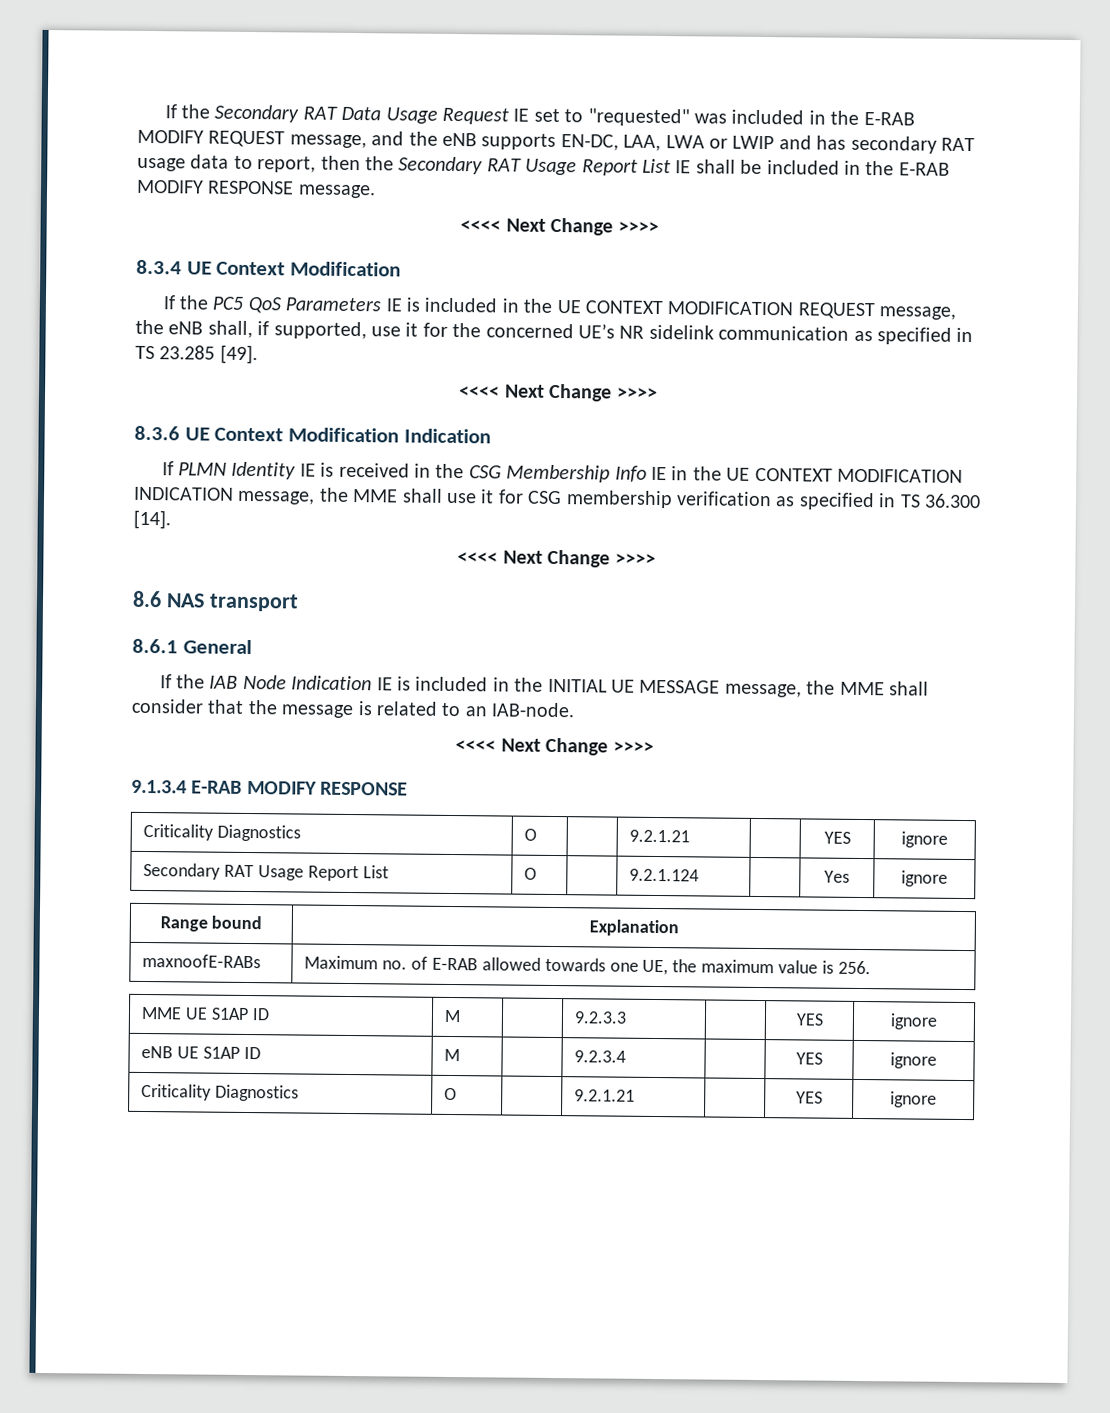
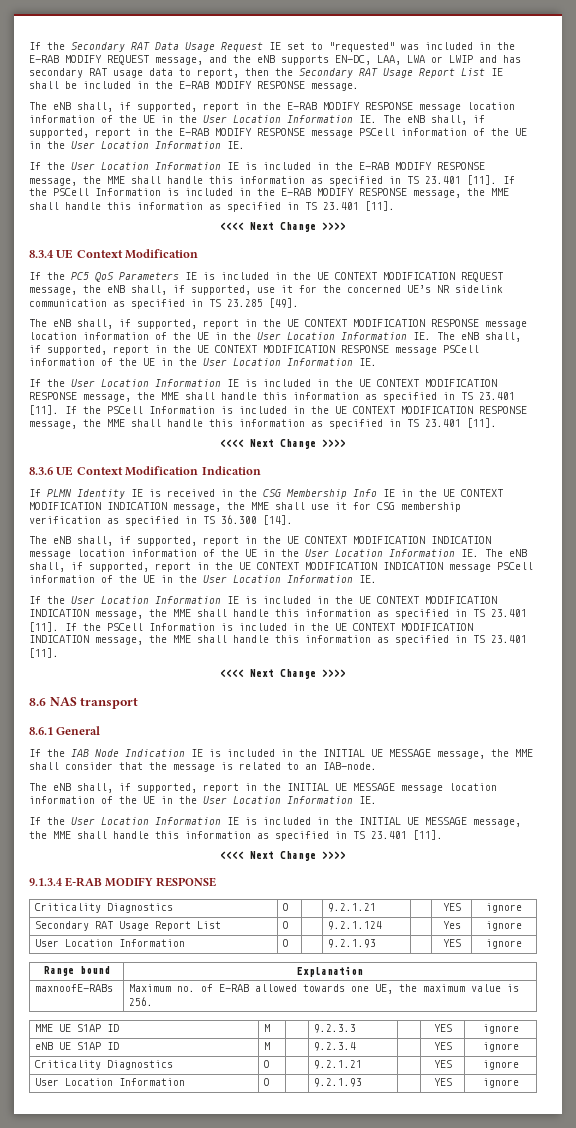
+ The eNB shall, if supported, report in the E-RAB MODIFY RESPONSE message location information of the UE in the User Location Information IE. The eNB shall, if supported, report in the E-RAB MODIFY RESPONSE message PSCell information of the UE in the User Location Information IE.
+ If the User Location Information IE is included in the E-RAB MODIFY RESPONSE message, the MME shall handle this information as specified in TS 23.401 [11]. If the PSCell Information is included in the E-RAB MODIFY RESPONSE message, the MME shall handle this information as specified in TS 23.401 [11].
+ The eNB shall, if supported, report in the UE CONTEXT MODIFICATION RESPONSE message location information of the UE in the User Location Information IE. The eNB shall, if supported, report in the UE CONTEXT MODIFICATION RESPONSE message PSCell information of the UE in the User Location Information IE.
+ If the User Location Information IE is included in the UE CONTEXT MODIFICATION RESPONSE message, the MME shall handle this information as specified in TS 23.401 [11]. If the PSCell Information is included in the UE CONTEXT MODIFICATION RESPONSE message, the MME shall handle this information as specified in TS 23.401 [11].
+ The eNB shall, if supported, report in the UE CONTEXT MODIFICATION INDICATION message location information of the UE in the User Location Information IE. The eNB shall, if supported, report in the UE CONTEXT MODIFICATION INDICATION message PSCell information of the UE in the User Location Information IE.
+ If the User Location Information IE is included in the UE CONTEXT MODIFICATION INDICATION message, the MME shall handle this information as specified in TS 23.401 [11]. If the PSCell Information is included in the UE CONTEXT MODIFICATION INDICATION message, the MME shall handle this information as specified in TS 23.401 [11].
+ The eNB shall, if supported, report in the INITIAL UE MESSAGE message location information of the UE in the User Location Information IE.
+ If the User Location Information IE is included in the INITIAL UE MESSAGE message, the MME shall handle this information as specified in TS 23.401 [11].
  Secondary RAT Usage Report List | O | | 9.2.1.124 | | Yes | ignore
+ User Location Information | O | | 9.2.1.93 | | YES | ignore
  eNB UE S1AP ID | M | | 9.2.3.4 | | YES | ignore
  Criticality Diagnostics | O | | 9.2.1.21 | | YES | ignore
+ User Location Information | O | | 9.2.1.93 | | YES | ignore

